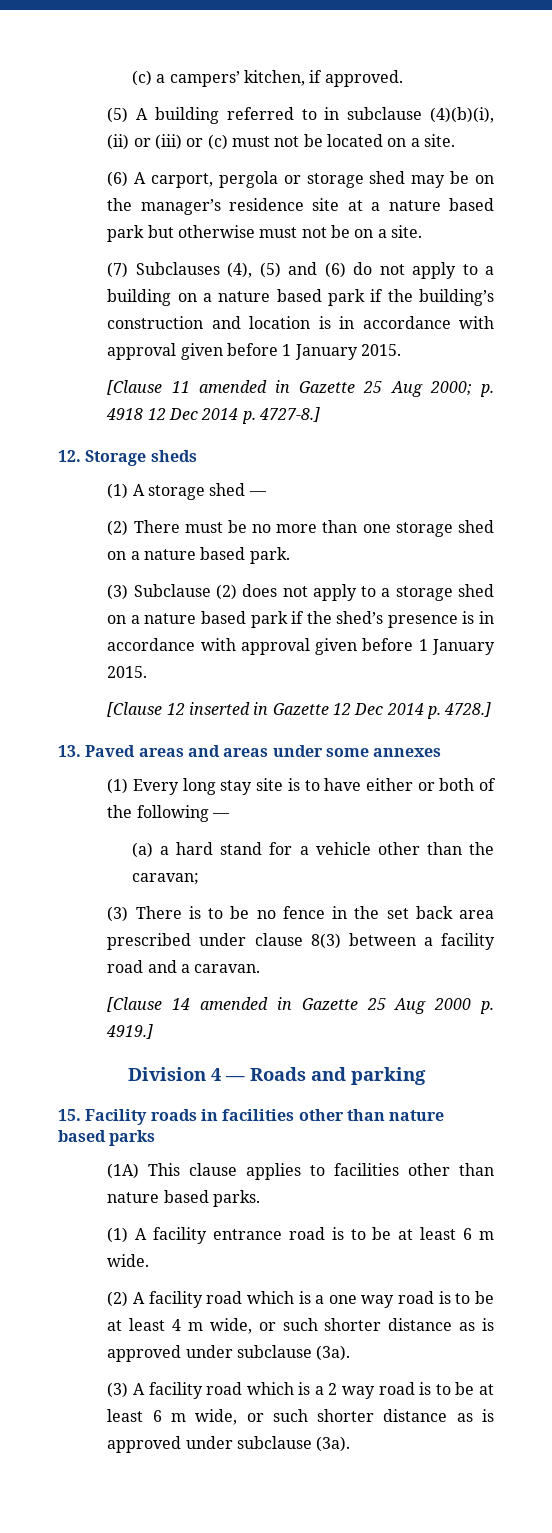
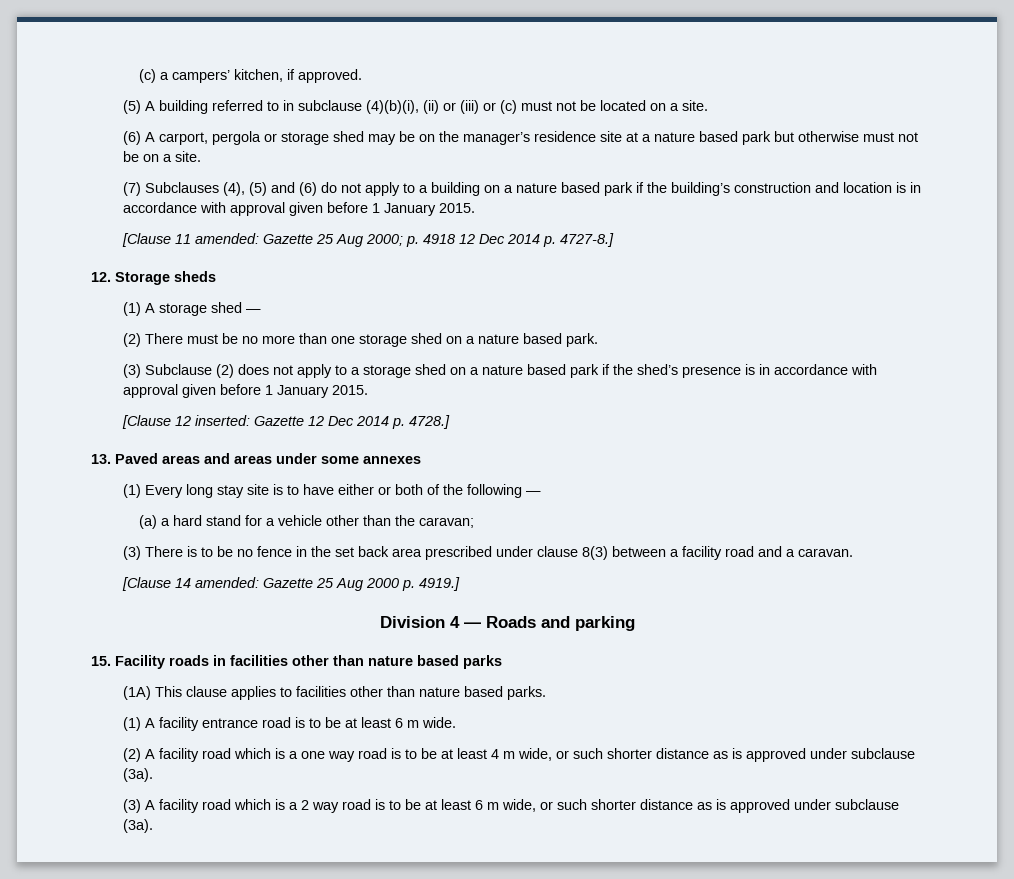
- [Clause 11 amended in Gazette 25 Aug 2000; p. 4918 12 Dec 2014 p. 4727-8.]
+ [Clause 11 amended: Gazette 25 Aug 2000; p. 4918 12 Dec 2014 p. 4727-8.]
- [Clause 12 inserted in Gazette 12 Dec 2014 p. 4728.]
+ [Clause 12 inserted: Gazette 12 Dec 2014 p. 4728.]
- [Clause 14 amended in Gazette 25 Aug 2000 p. 4919.]
+ [Clause 14 amended: Gazette 25 Aug 2000 p. 4919.]

